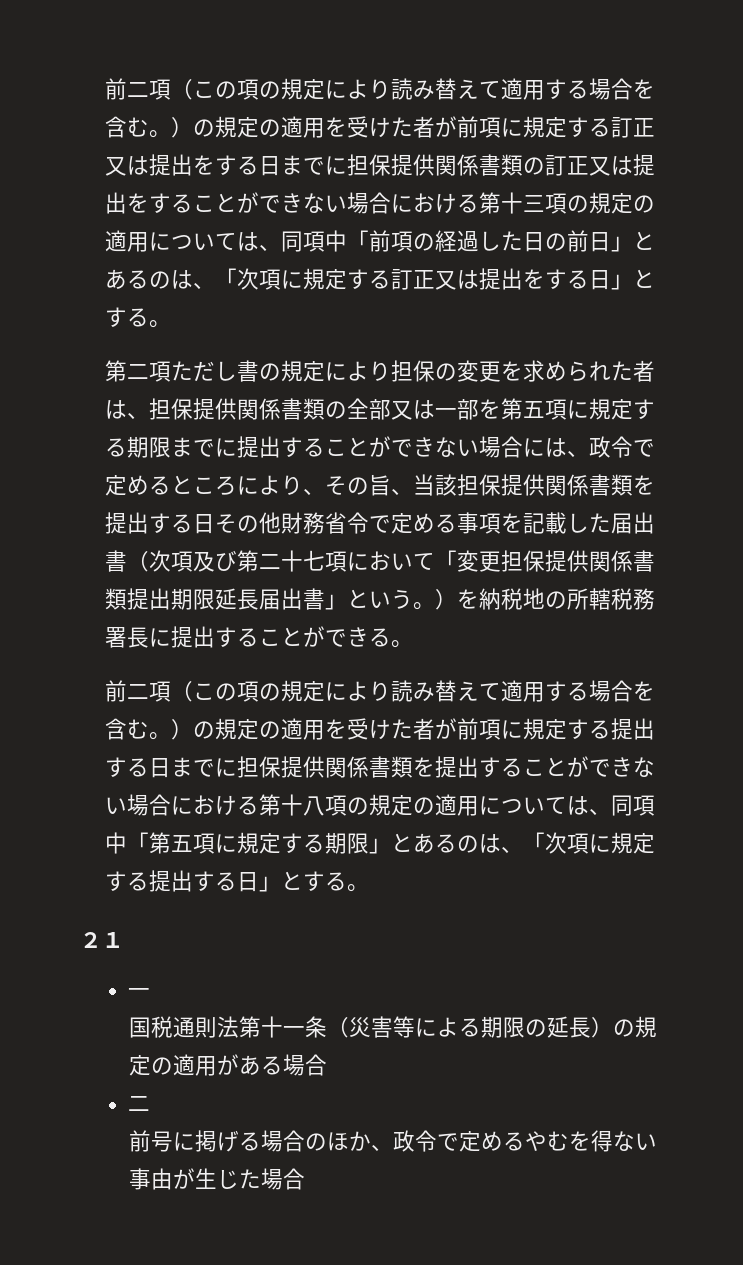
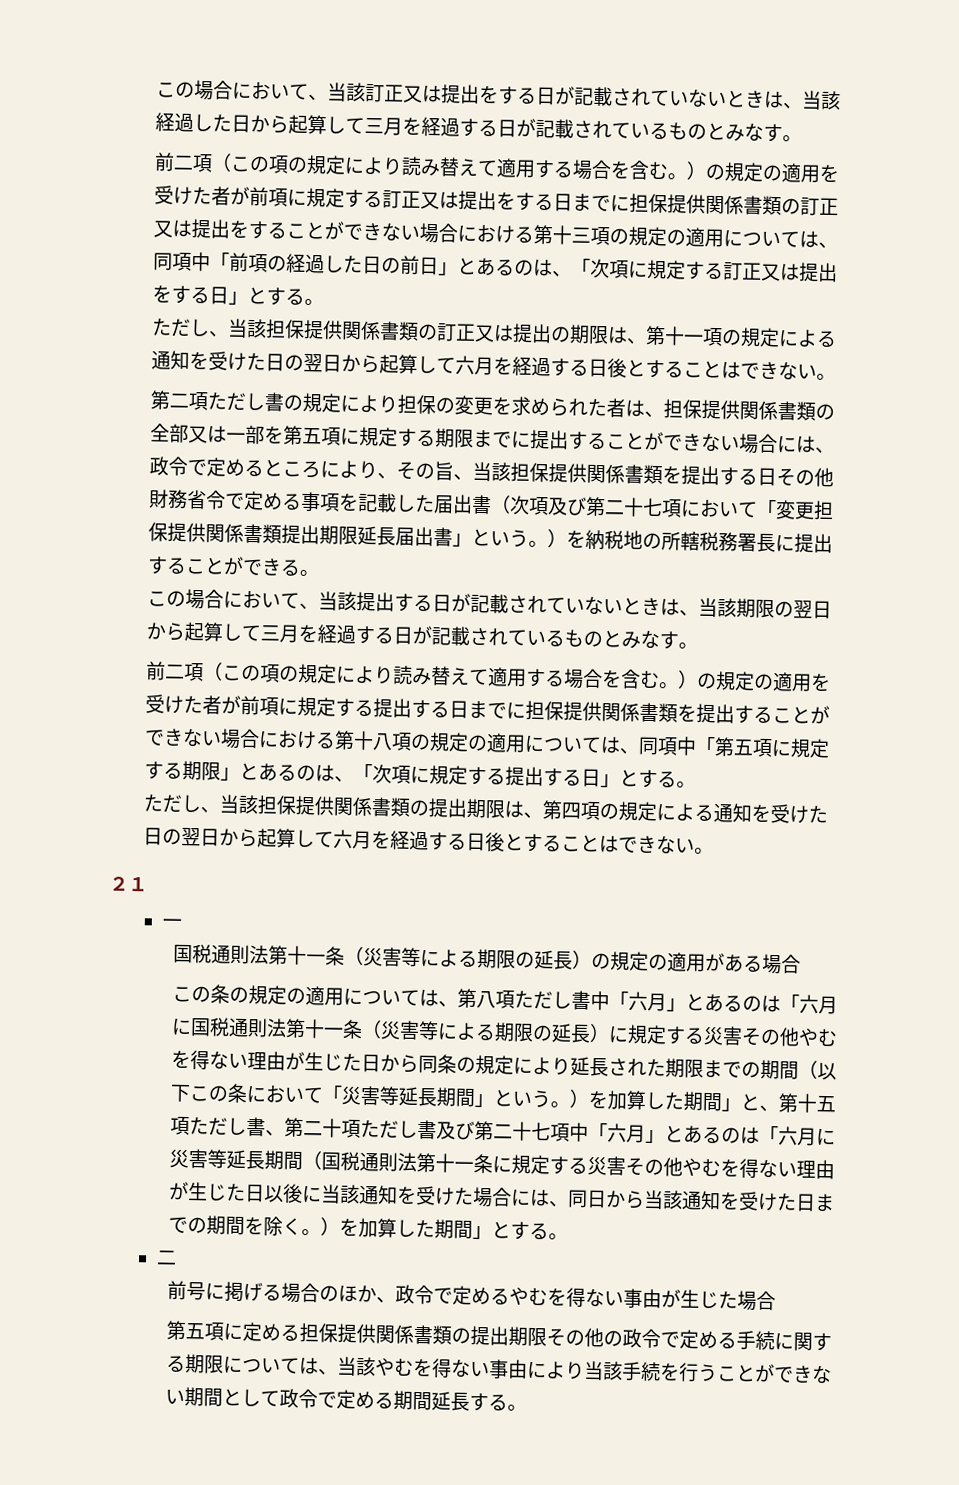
+ この場合において、当該訂正又は提出をする日が記載されていないときは、当該経過した日から起算して三月を経過する日が記載されているものとみなす。
+ ただし、当該担保提供関係書類の訂正又は提出の期限は、第十一項の規定による通知を受けた日の翌日から起算して六月を経過する日後とすることはできない。
+ この場合において、当該提出する日が記載されていないときは、当該期限の翌日から起算して三月を経過する日が記載されているものとみなす。
+ ただし、当該担保提供関係書類の提出期限は、第四項の規定による通知を受けた日の翌日から起算して六月を経過する日後とすることはできない。
+ この条の規定の適用については、第八項ただし書中「六月」とあるのは「六月に国税通則法第十一条（災害等による期限の延長）に規定する災害その他やむを得ない理由が生じた日から同条の規定により延長された期限までの期間（以下この条において「災害等延長期間」という。）を加算した期間」と、第十五項ただし書、第二十項ただし書及び第二十七項中「六月」とあるのは「六月に災害等延長期間（国税通則法第十一条に規定する災害その他やむを得ない理由が生じた日以後に当該通知を受けた場合には、同日から当該通知を受けた日までの期間を除く。）を加算した期間」とする。
+ 第五項に定める担保提供関係書類の提出期限その他の政令で定める手続に関する期限については、当該やむを得ない事由により当該手続を行うことができない期間として政令で定める期間延長する。

